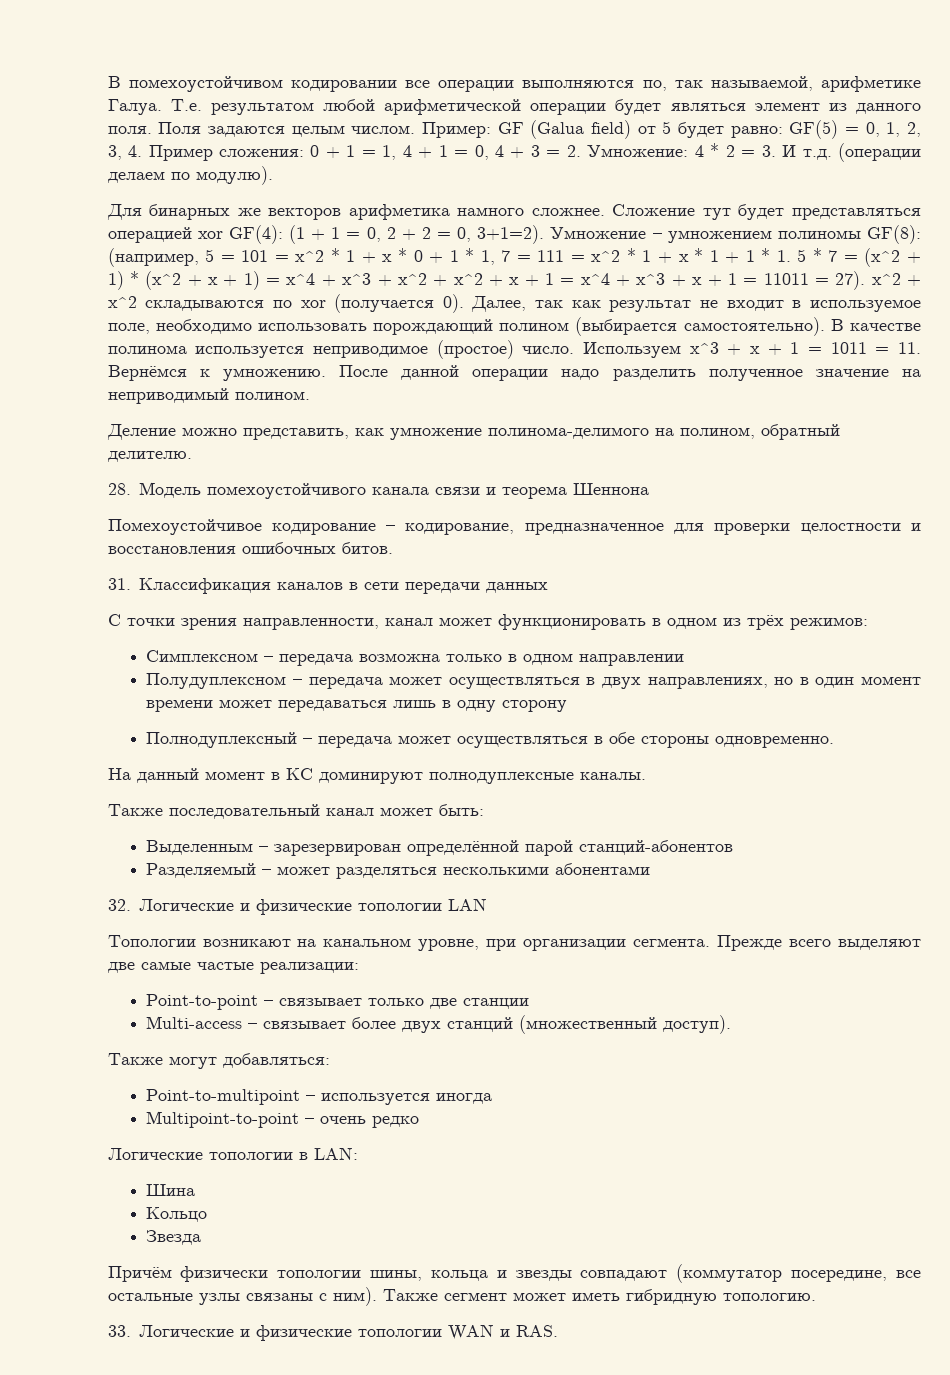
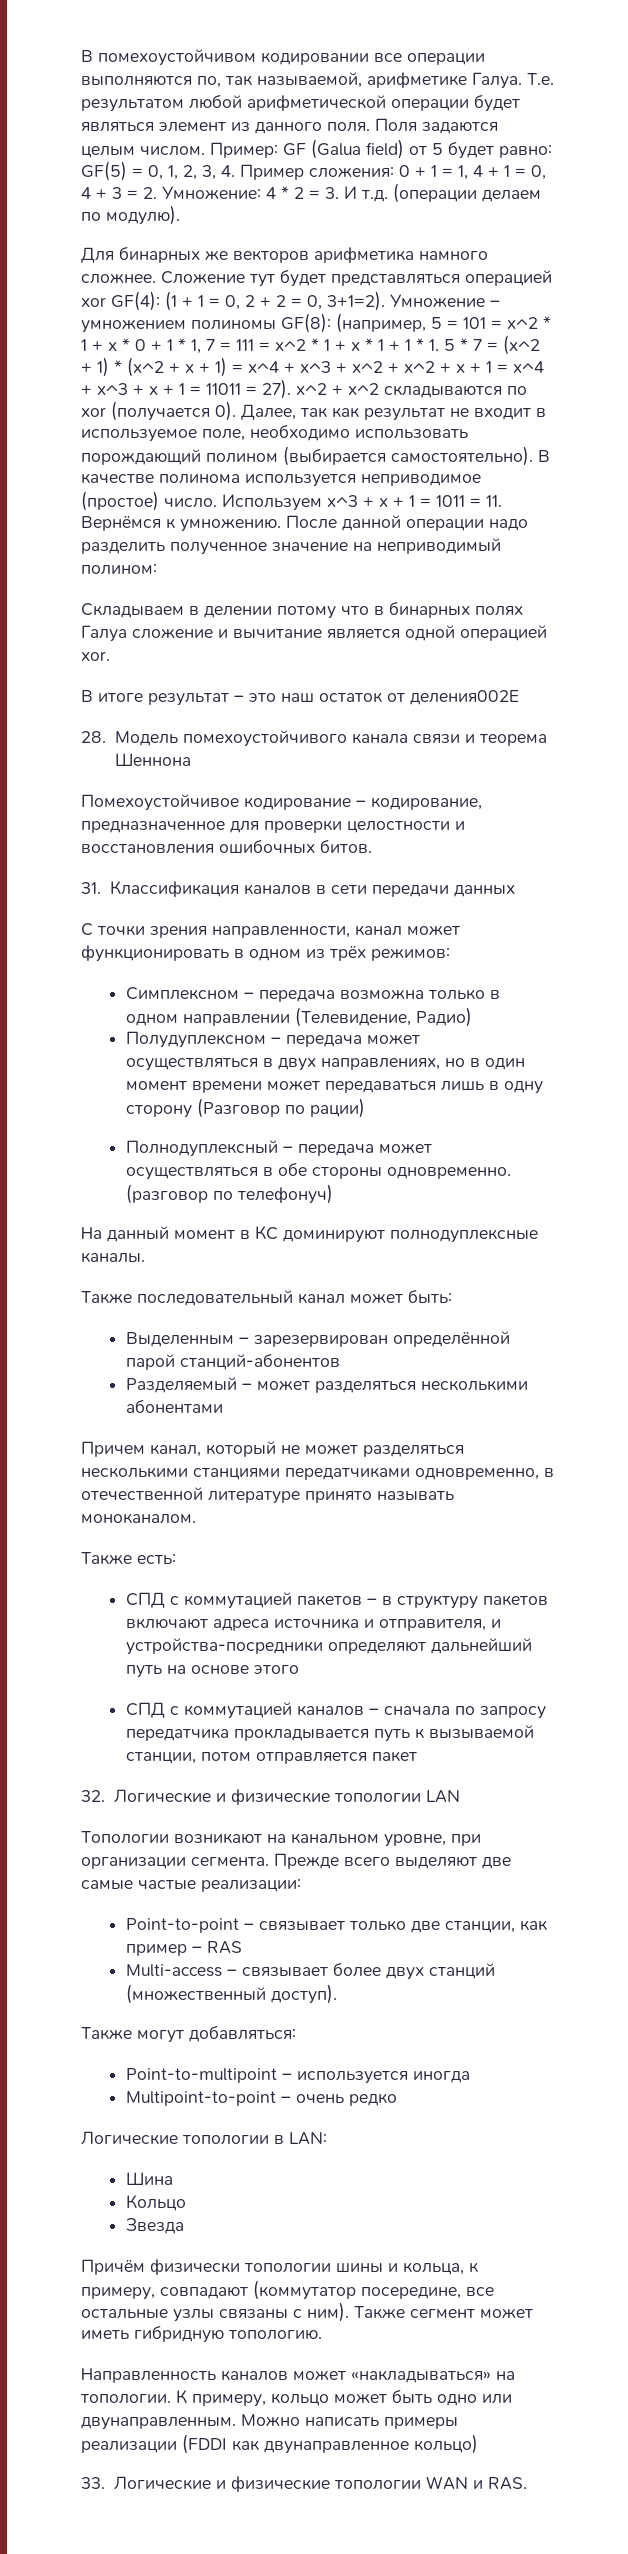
- После данной операции надо разделить полученное значение на неприводимый полином.
- Деление можно представить, как умножение полинома-делимого на полином, обратный делителю.
+ После данной операции надо разделить полученное значение на неприводимый полином:
+ Складываем в делении потому что в бинарных полях Галуа сложение и вычитание является одной операцией xor.
+ В итоге результат – это наш остаток от деления002E
- Симплексном – передача возможна только в одном направлении
+ Симплексном – передача возможна только в одном направлении (Телевидение, Радио)
- Полудуплексном – передача может осуществляться в двух направлениях, но в один момент времени может передаваться лишь в одну сторону
+ Полудуплексном – передача может осуществляться в двух направлениях, но в один момент времени может передаваться лишь в одну сторону (Разговор по рации)
+ (разговор по телефонуч)
+ Причем канал, который не может разделяться несколькими станциями передатчиками одновременно, в отечественной литературе принято называть моноканалом.
+ Также есть:
+ СПД с коммутацией пакетов – в структуру пакетов включают адреса источника и отправителя, и устройства-посредники определяют дальнейший путь на основе этого
+ СПД с коммутацией каналов – сначала по запросу передатчика прокладывается путь к вызываемой станции, потом отправляется пакет
- Point-to-point – связывает только две станции
+ Point-to-point – связывает только две станции, как пример – RAS
- Причём физически топологии шины, кольца и звезды совпадают (коммутатор посередине, все остальные узлы связаны с ним).
+ Причём физически топологии шины и кольца, к примеру, совпадают (коммутатор посередине, все остальные узлы связаны с ним).
+ Направленность каналов может «накладываться» на топологии. К примеру, кольцо может быть одно или двунаправленным. Можно написать примеры реализации (FDDI как двунаправленное кольцо)

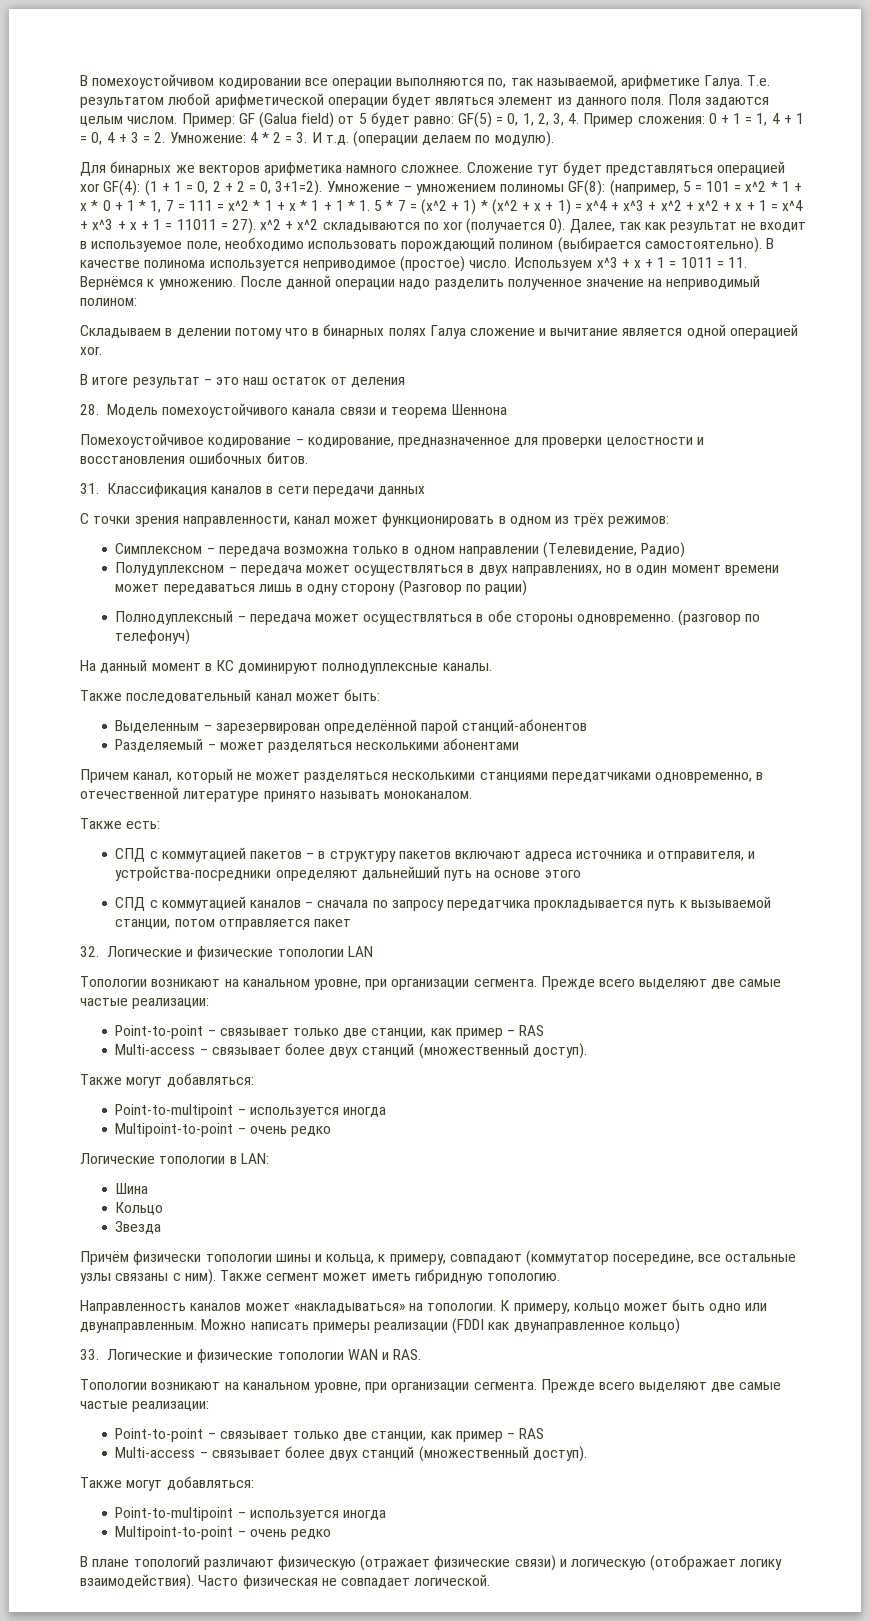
- В итоге результат – это наш остаток от деления002E
+ В итоге результат – это наш остаток от деления
  33. Логические и физические топологии WAN и RAS.
+ Топологии возникают на канальном уровне, при организации сегмента. Прежде всего выделяют две самые частые реализации:
+ Point-to-point – связывает только две станции, как пример – RAS
+ Multi-access – связывает более двух станций (множественный доступ).
+ Также могут добавляться:
+ Point-to-multipoint – используется иногда
+ Multipoint-to-point – очень редко
+ В плане топологий различают физическую (отражает физические связи) и логическую (отображает логику взаимодействия). Часто физическая не совпадает логической.

